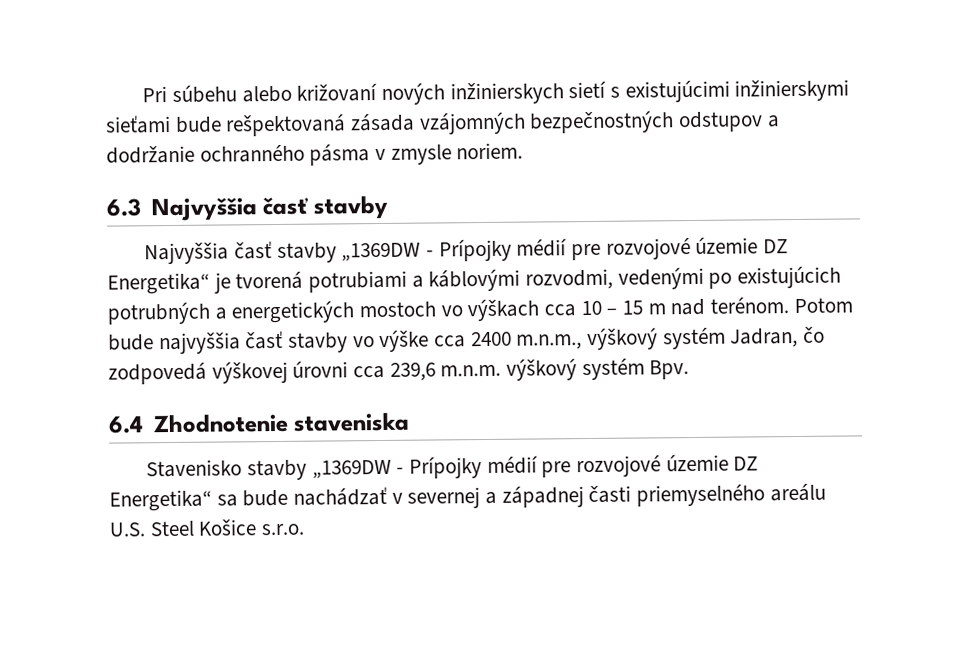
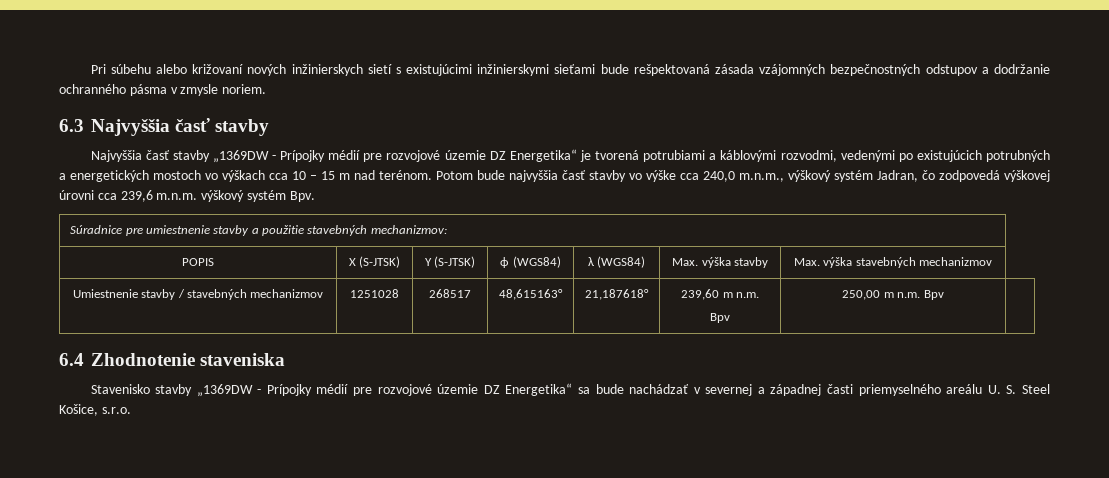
- Potom bude najvyššia časť stavby vo výške cca 2400 m.n.m., výškový systém Jadran, čo zodpovedá výškovej úrovni cca 239,6 m.n.m. výškový systém Bpv.
+ Potom bude najvyššia časť stavby vo výške cca 240,0 m.n.m., výškový systém Jadran, čo zodpovedá výškovej úrovni cca 239,6 m.n.m. výškový systém Bpv.
+ Súradnice pre umiestnenie stavby a použitie stavebných mechanizmov:
+ POPIS | X (S-JTSK) | Y (S-JTSK) | ϕ (WGS84) | λ (WGS84) | Max. výška stavby | Max. výška stavebných mechanizmov
+ Umiestnenie stavby / stavebných mechanizmov | 1251028 | 268517 | 48,615163° | 21,187618° | 239,60 m n.m.
+ Bpv | 250,00 m n.m. Bpv |
- Stavenisko stavby „1369DW - Prípojky médií pre rozvojové územie DZ Energetika“ sa bude nachádzať v severnej a západnej časti priemyselného areálu U.S. Steel Košice s.r.o.
+ Stavenisko stavby „1369DW - Prípojky médií pre rozvojové územie DZ Energetika“ sa bude nachádzať v severnej a západnej časti priemyselného areálu U. S. Steel Košice, s.r.o.

